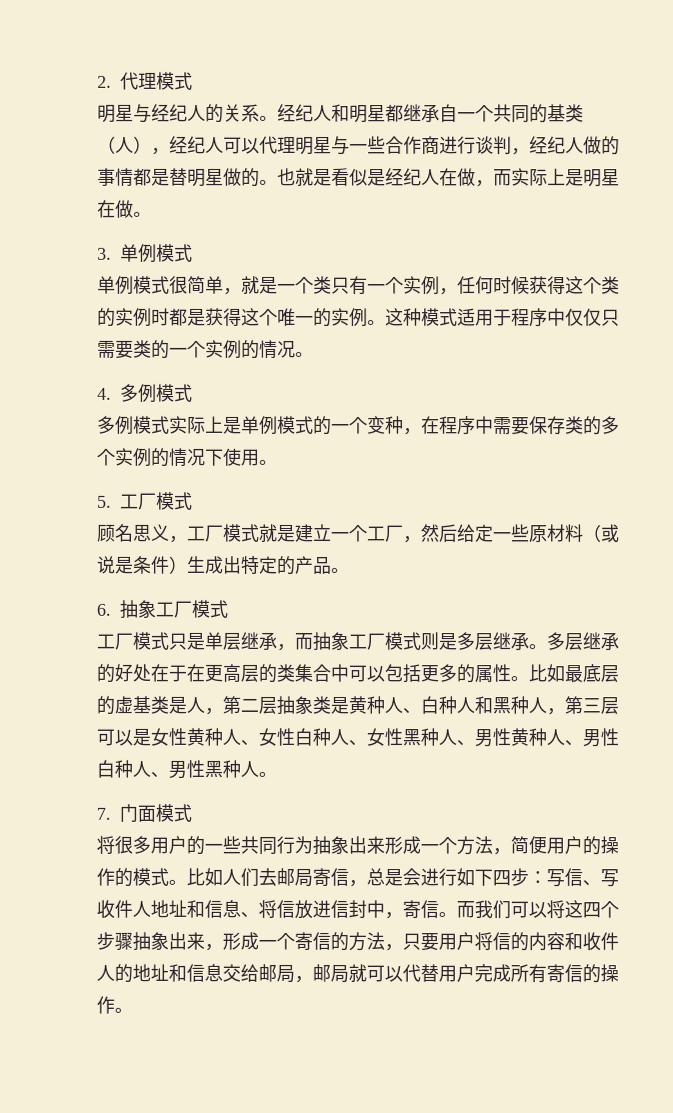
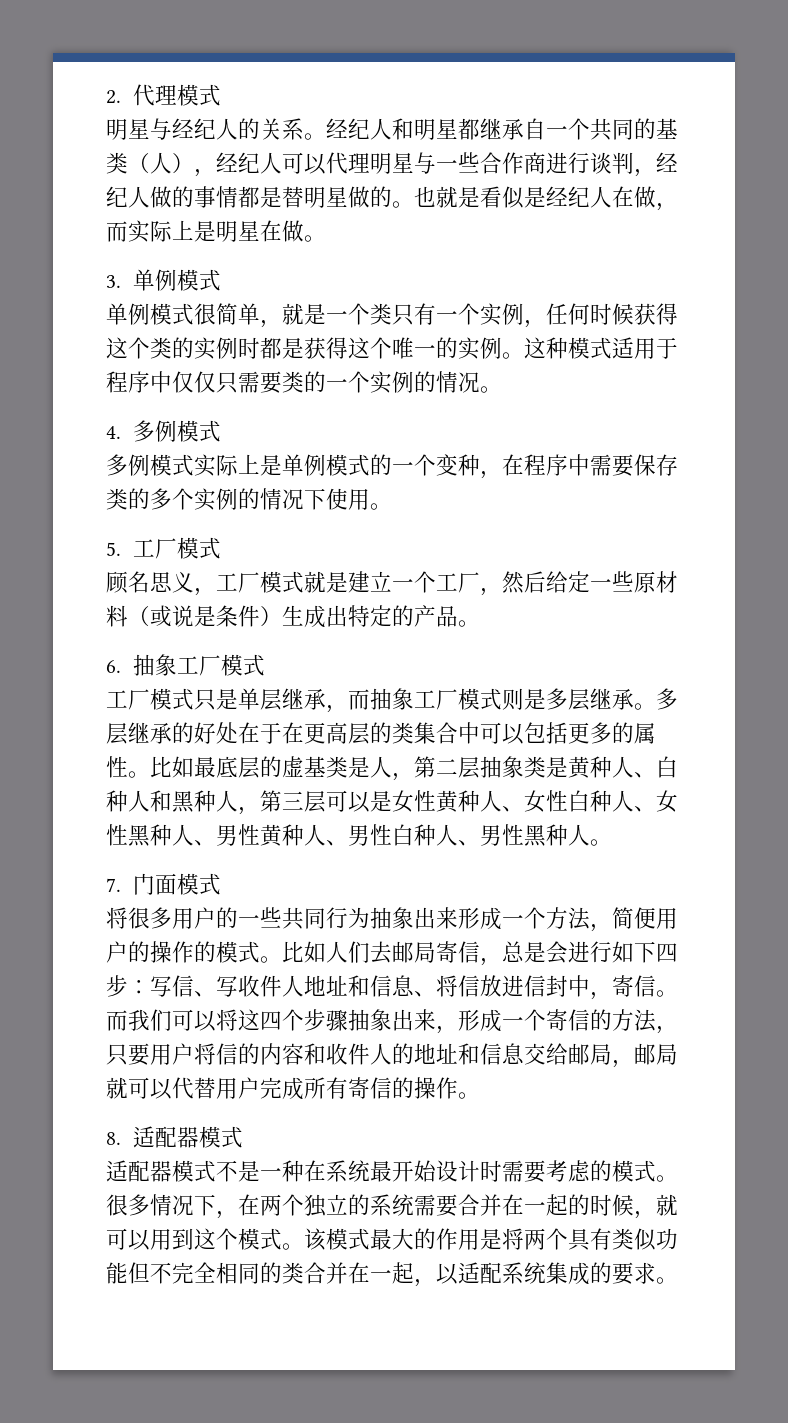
+ 8.适配器模式
+ 适配器模式不是一种在系统最开始设计时需要考虑的模式。很多情况下，在两个独立的系统需要合并在一起的时候，就可以用到这个模式。该模式最大的作用是将两个具有类似功能但不完全相同的类合并在一起，以适配系统集成的要求。

